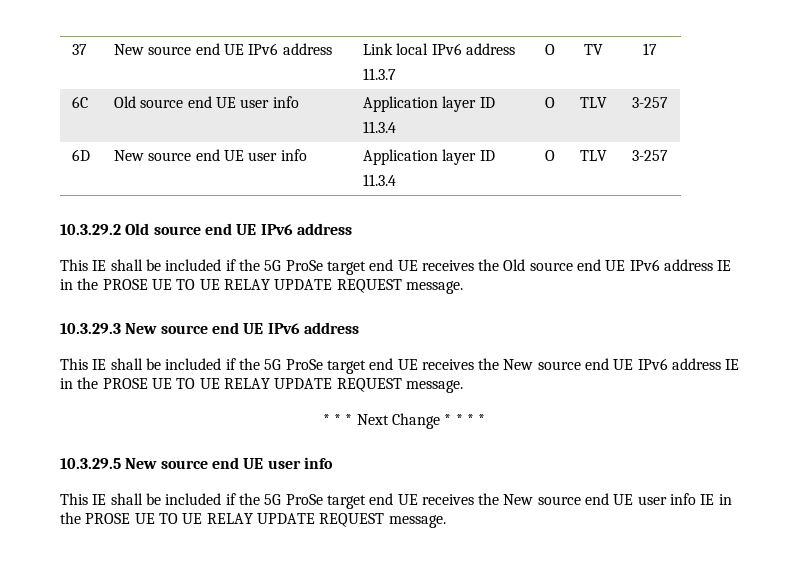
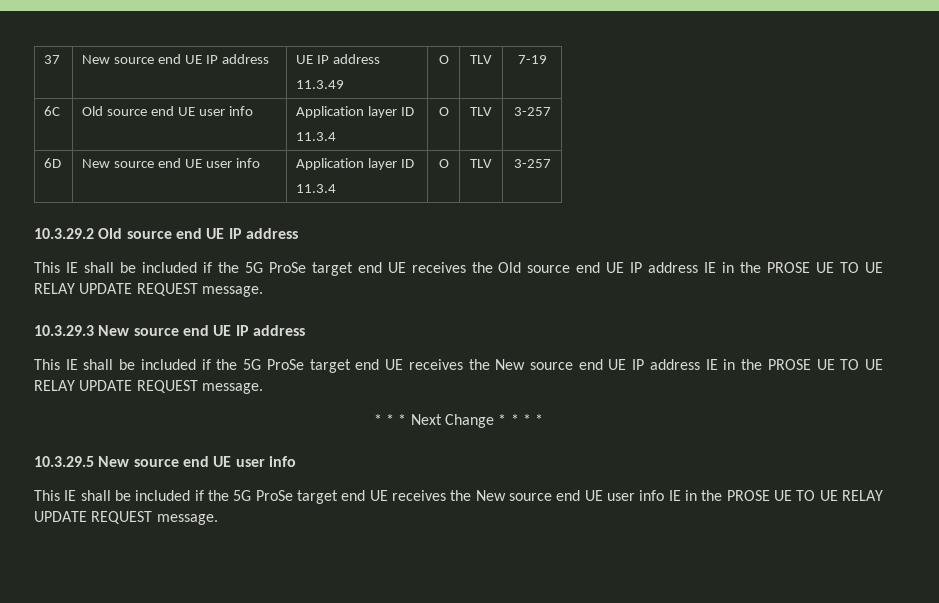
- 37 | New source end UE IPv6 address | Link local IPv6 address
- 11.3.7 | O | TV | 17
+ 37 | New source end UE IP address | UE IP address
+ 11.3.49 | O | TLV | 7-19
- 10.3.29.2 Old source end UE IPv6 address
+ 10.3.29.2 Old source end UE IP address
- This IE shall be included if the 5G ProSe target end UE receives the Old source end UE IPv6 address IE in the PROSE UE TO UE RELAY UPDATE REQUEST message.
+ This IE shall be included if the 5G ProSe target end UE receives the Old source end UE IP address IE in the PROSE UE TO UE RELAY UPDATE REQUEST message.
- 10.3.29.3 New source end UE IPv6 address
+ 10.3.29.3 New source end UE IP address
- This IE shall be included if the 5G ProSe target end UE receives the New source end UE IPv6 address IE in the PROSE UE TO UE RELAY UPDATE REQUEST message.
+ This IE shall be included if the 5G ProSe target end UE receives the New source end UE IP address IE in the PROSE UE TO UE RELAY UPDATE REQUEST message.

